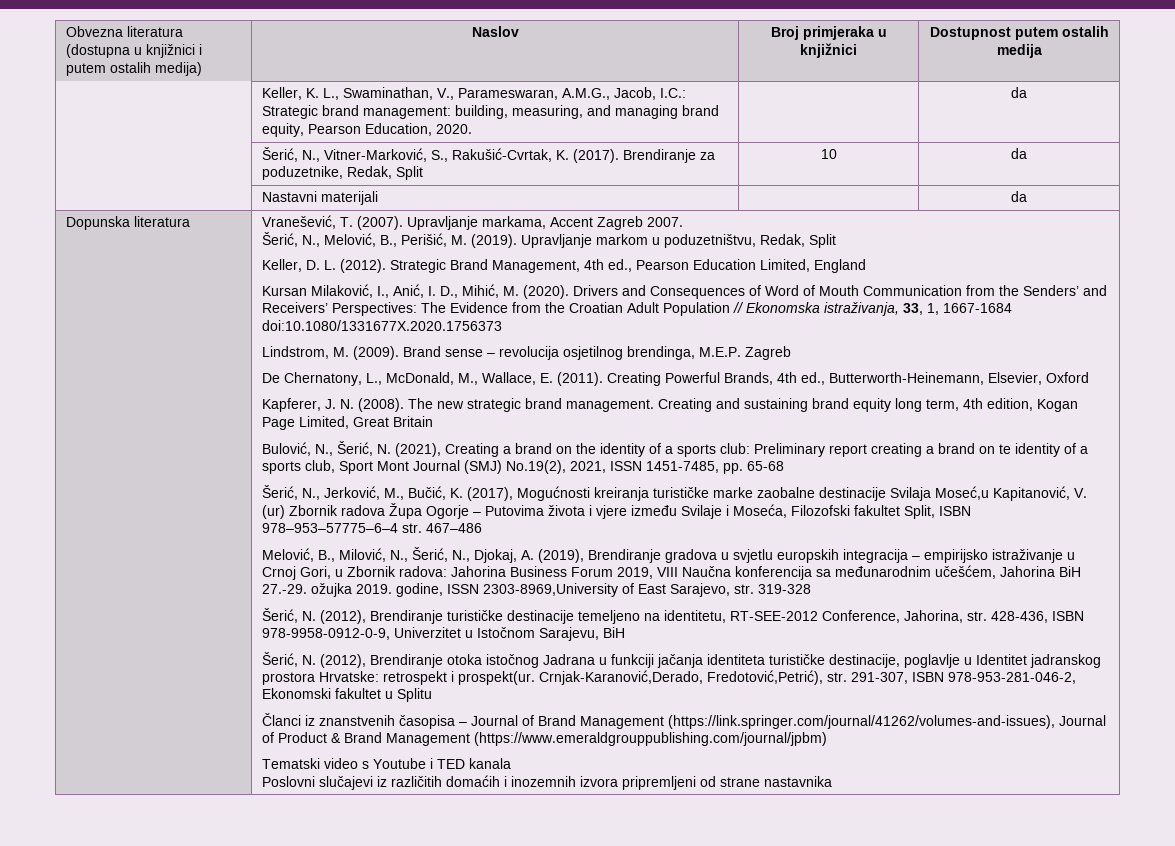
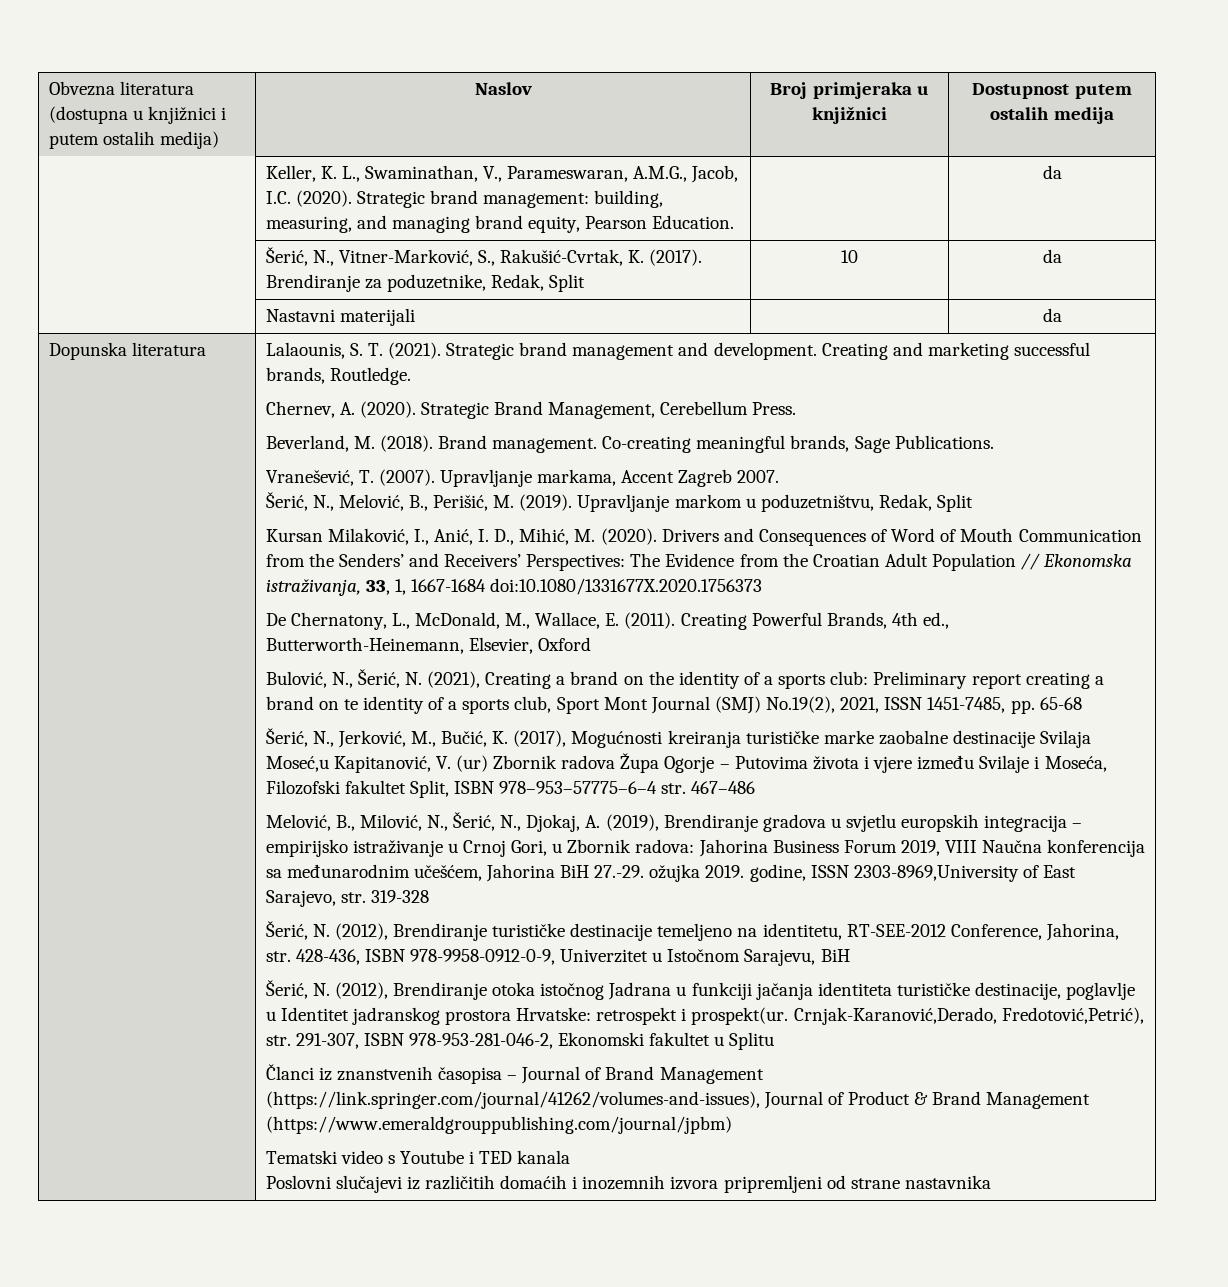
- | Keller, K. L., Swaminathan, V., Parameswaran, A.M.G., Jacob, I.C.: Strategic brand management: building, measuring, and managing brand equity, Pearson Education, 2020. | | da
+ | Keller, K. L., Swaminathan, V., Parameswaran, A.M.G., Jacob, I.C. (2020). Strategic brand management: building, measuring, and managing brand equity, Pearson Education. | | da
+ Lalaounis, S. T. (2021). Strategic brand management and development. Creating and marketing successful brands, Routledge.
+ Chernev, A. (2020). Strategic Brand Management, Cerebellum Press.
+ Beverland, M. (2018). Brand management. Co-creating meaningful brands, Sage Publications.
- Keller, D. L. (2012). Strategic Brand Management, 4th ed., Pearson Education Limited, England
- Lindstrom, M. (2009). Brand sense – revolucija osjetilnog brendinga, M.E.P. Zagreb
- Kapferer, J. N. (2008). The new strategic brand management. Creating and sustaining brand equity long term, 4th edition, Kogan Page Limited, Great Britain

